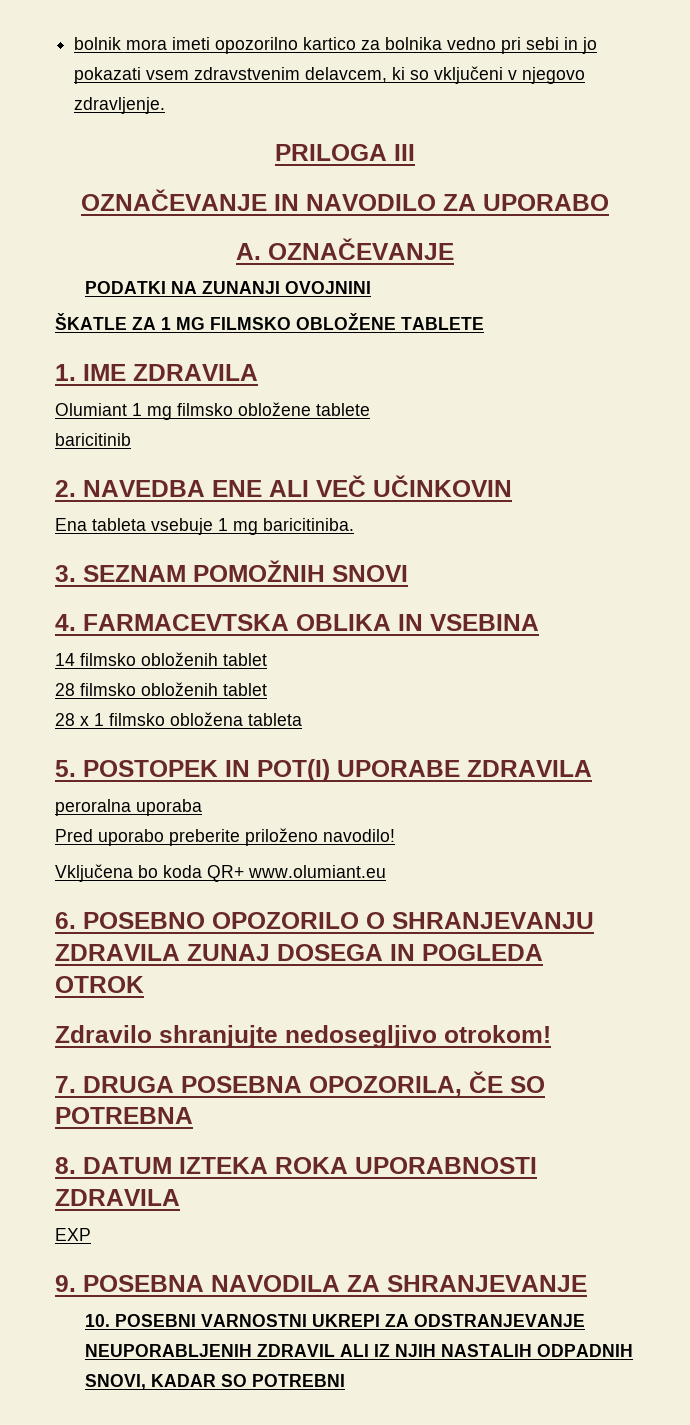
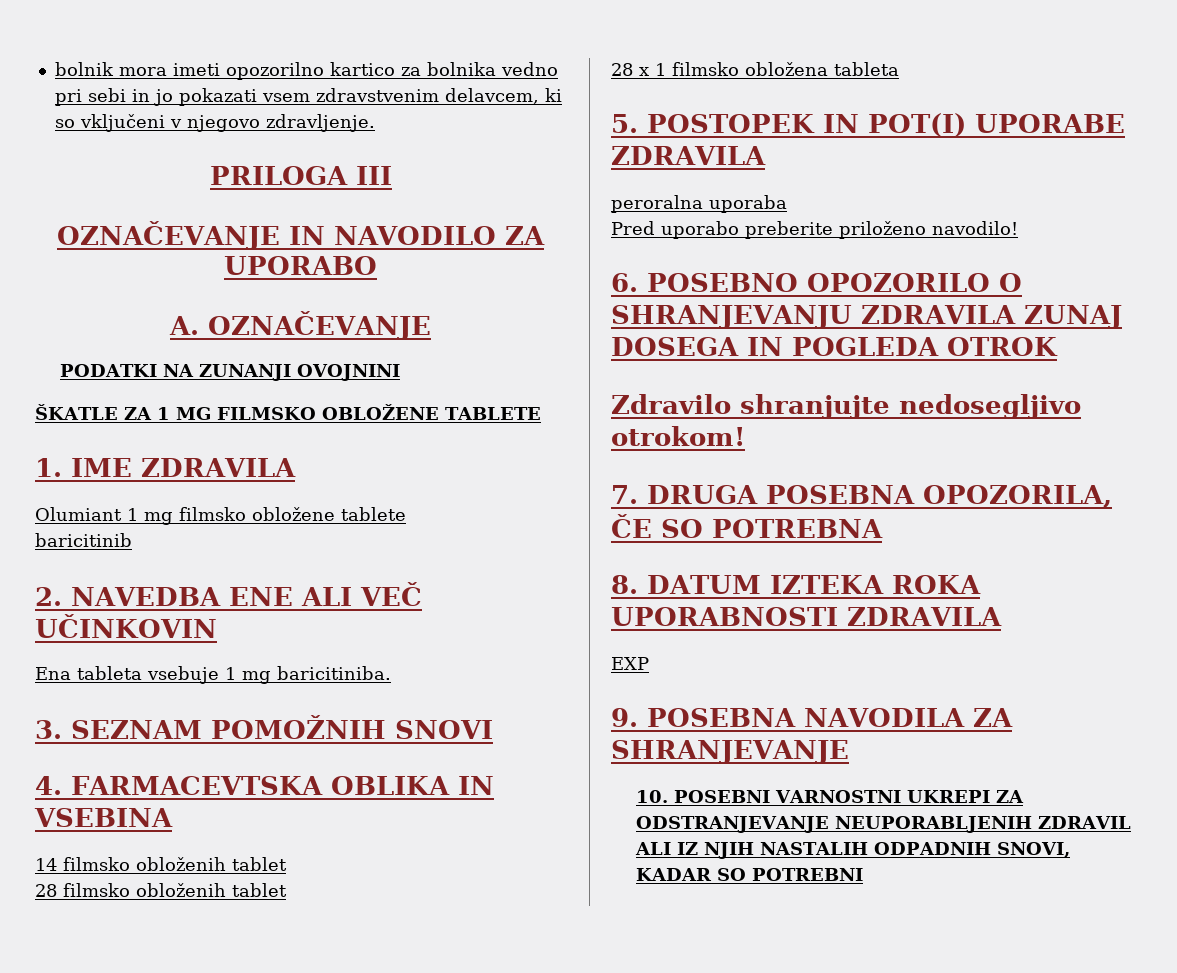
- Vključena bo koda QR+ www.olumiant.eu

